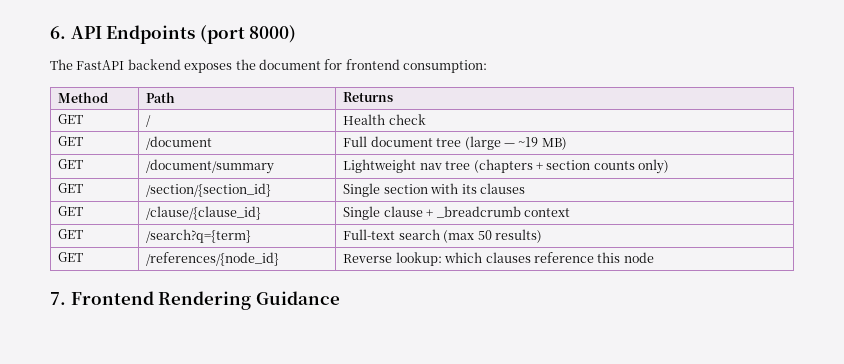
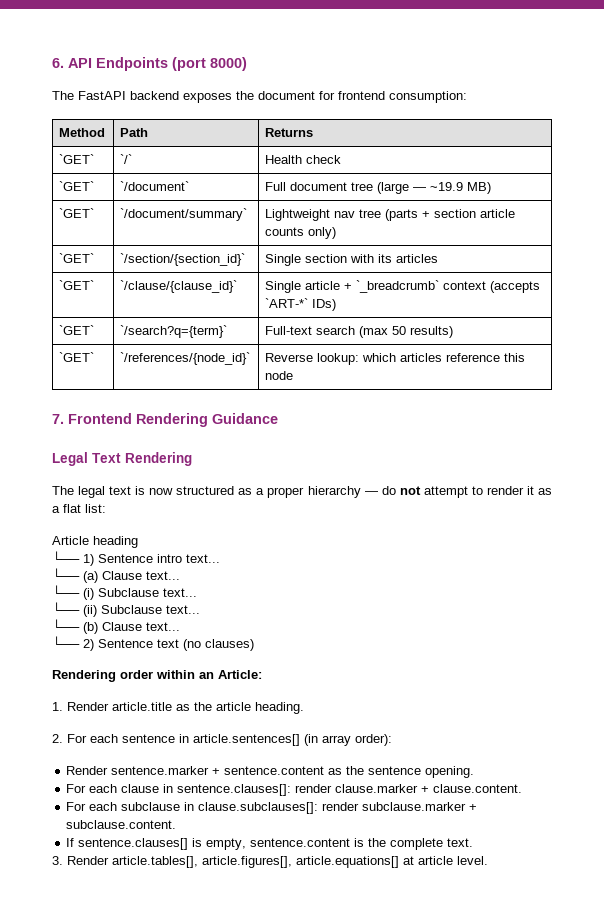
- GET | / | Health check
+ `GET` | `/` | Health check
- GET | /document | Full document tree (large — ~19 MB)
+ `GET` | `/document` | Full document tree (large — ~19.9 MB)
- GET | /document/summary | Lightweight nav tree (chapters + section counts only)
+ `GET` | `/document/summary` | Lightweight nav tree (parts + section article counts only)
- GET | /section/{section_id} | Single section with its clauses
- GET | /clause/{clause_id} | Single clause + _breadcrumb context
- GET | /search?q={term} | Full-text search (max 50 results)
+ `GET` | `/section/{section_id}` | Single section with its articles
+ `GET` | `/clause/{clause_id}` | Single article + `_breadcrumb` context (accepts `ART-*` IDs)
+ `GET` | `/search?q={term}` | Full-text search (max 50 results)
- GET | /references/{node_id} | Reverse lookup: which clauses reference this node
+ `GET` | `/references/{node_id}` | Reverse lookup: which articles reference this node
+ Legal Text Rendering
+ The legal text is now structured as a proper hierarchy — do not attempt to render it as a flat list:
+ Article heading
+ └── 1) Sentence intro text...
+ └── (a) Clause text...
+ └── (i) Subclause text...
+ └── (ii) Subclause text...
+ └── (b) Clause text...
+ └── 2) Sentence text (no clauses)
+ Rendering order within an Article:
+ 1. Render article.title as the article heading.
+ 2. For each sentence in article.sentences[] (in array order):
+ Render sentence.marker + sentence.content as the sentence opening.
+ For each clause in sentence.clauses[]: render clause.marker + clause.content.
+ For each subclause in clause.subclauses[]: render subclause.marker + subclause.content.
+ If sentence.clauses[] is empty, sentence.content is the complete text.
+ 3. Render article.tables[], article.figures[], article.equations[] at article level.

